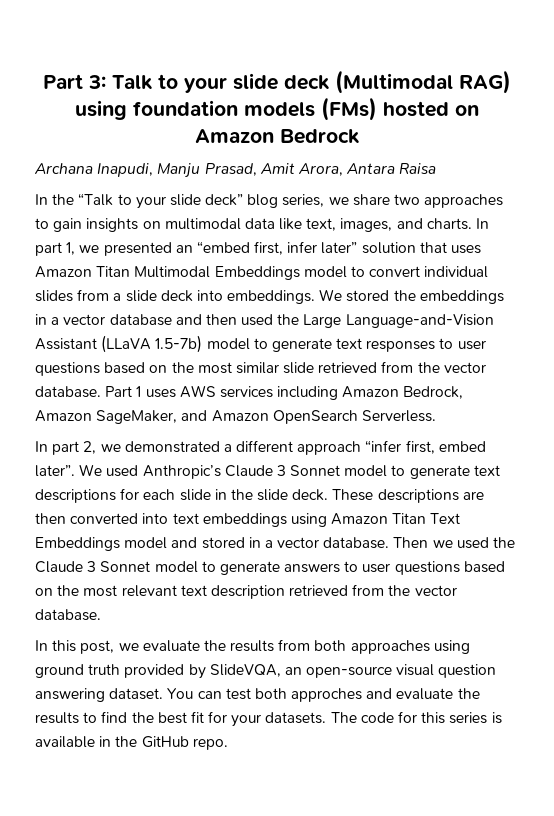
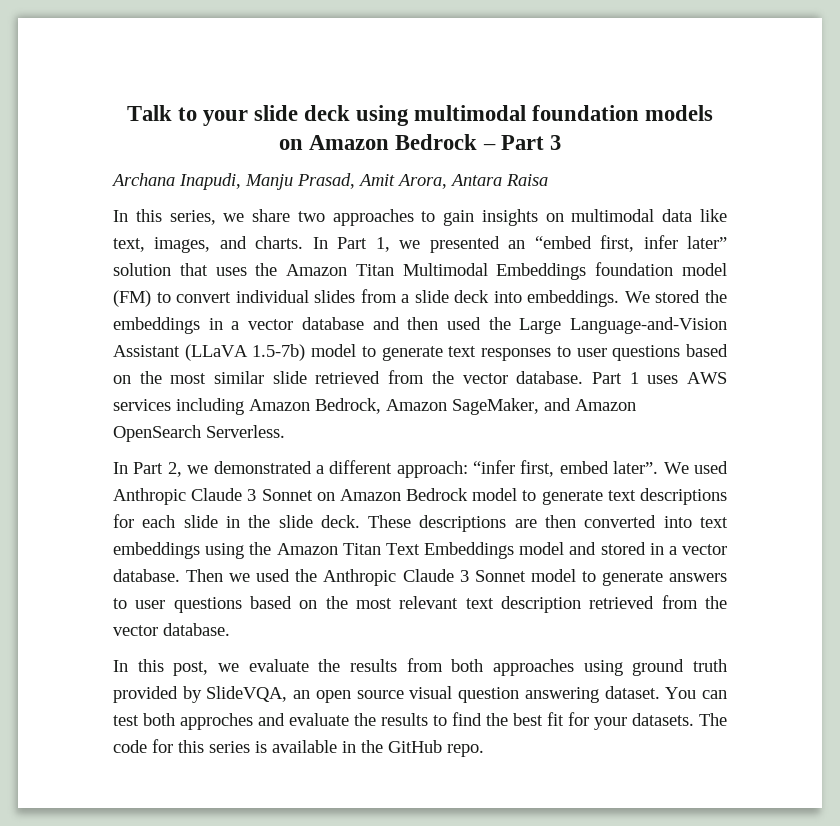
- Part 3: Talk to your slide deck (Multimodal RAG) using foundation models (FMs) hosted on Amazon Bedrock
+ Talk to your slide deck using multimodal foundation models on Amazon Bedrock – Part 3
- In the “Talk to your slide deck” blog series, we share two approaches to gain insights on multimodal data like text, images, and charts.
+ In this series, we share two approaches to gain insights on multimodal data like text, images, and charts.
- In part 1, we presented an “embed first, infer later” solution that uses Amazon Titan Multimodal Embeddings model to convert individual slides from a slide deck into embeddings.
+ In Part 1, we presented an “embed first, infer later” solution that uses the Amazon Titan Multimodal Embeddings foundation model (FM) to convert individual slides from a slide deck into embeddings.
- In part 2, we demonstrated a different approach “infer first, embed later”.
+ In Part 2, we demonstrated a different approach: “infer first, embed later”.
- We used Anthropic’s Claude 3 Sonnet model to generate text descriptions for each slide in the slide deck.
+ We used Anthropic Claude 3 Sonnet on Amazon Bedrock model to generate text descriptions for each slide in the slide deck.
- These descriptions are then converted into text embeddings using Amazon Titan Text Embeddings model and stored in a vector database.
+ These descriptions are then converted into text embeddings using the Amazon Titan Text Embeddings model and stored in a vector database.
- Then we used the Claude 3 Sonnet model to generate answers to user questions based on the most relevant text description retrieved from the vector database.
+ Then we used the Anthropic Claude 3 Sonnet model to generate answers to user questions based on the most relevant text description retrieved from the vector database.
- In this post, we evaluate the results from both approaches using ground truth provided by SlideVQA, an open-source visual question answering dataset.
+ In this post, we evaluate the results from both approaches using ground truth provided by SlideVQA, an open source visual question answering dataset.

